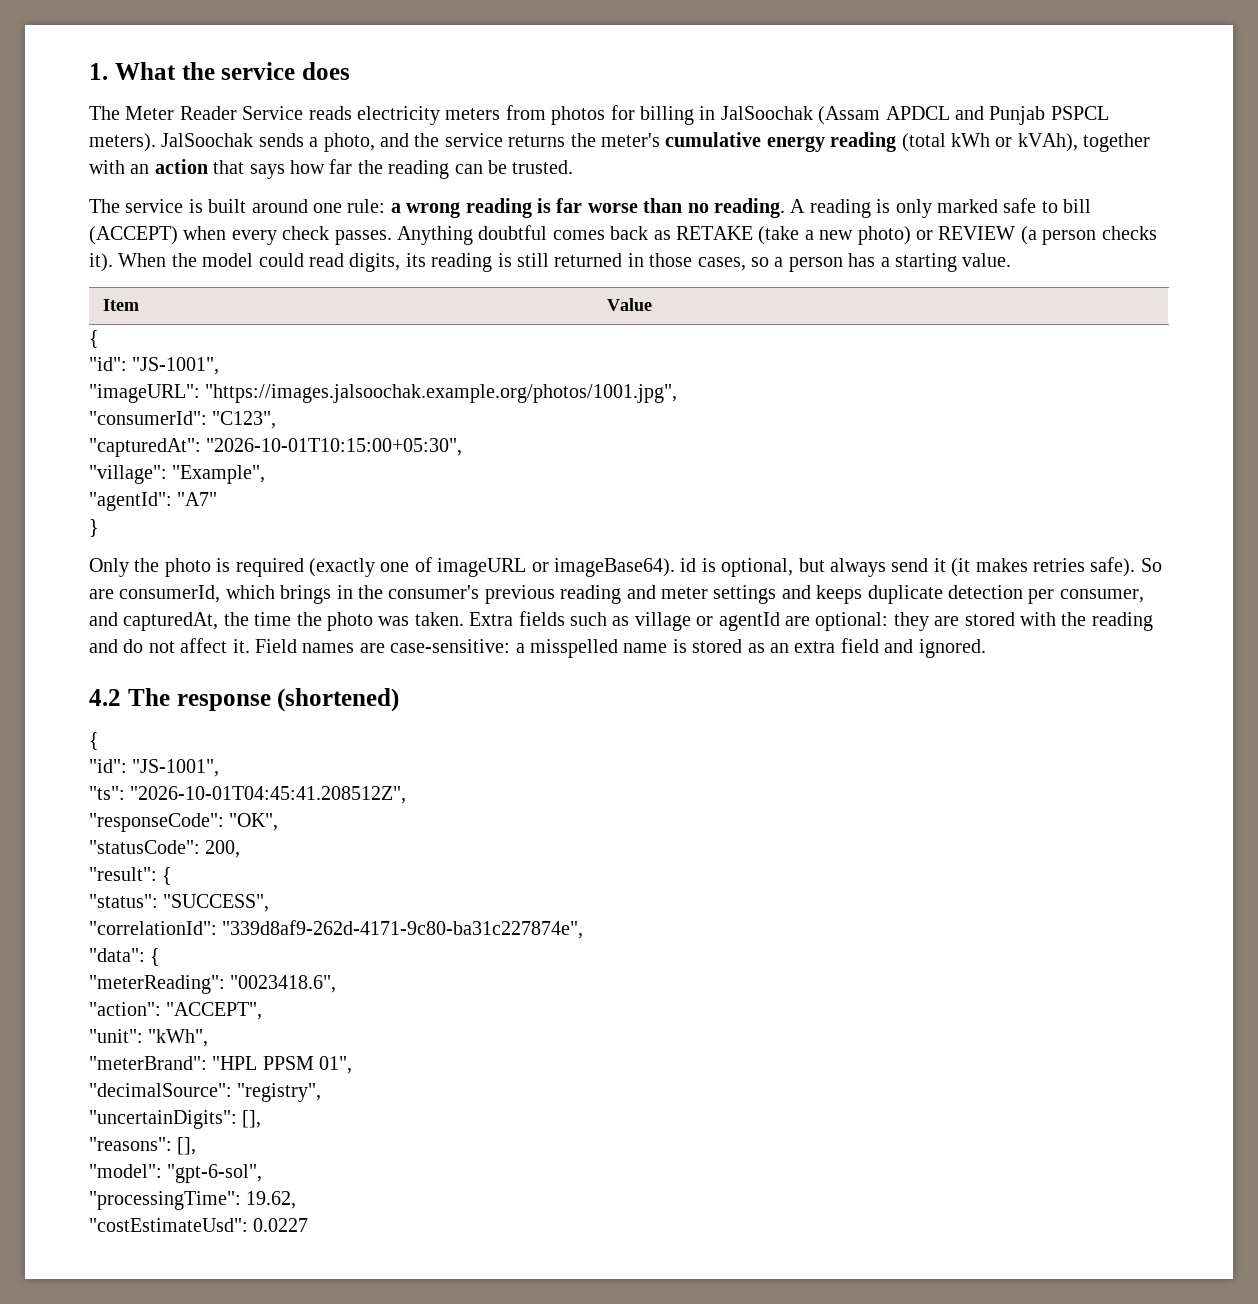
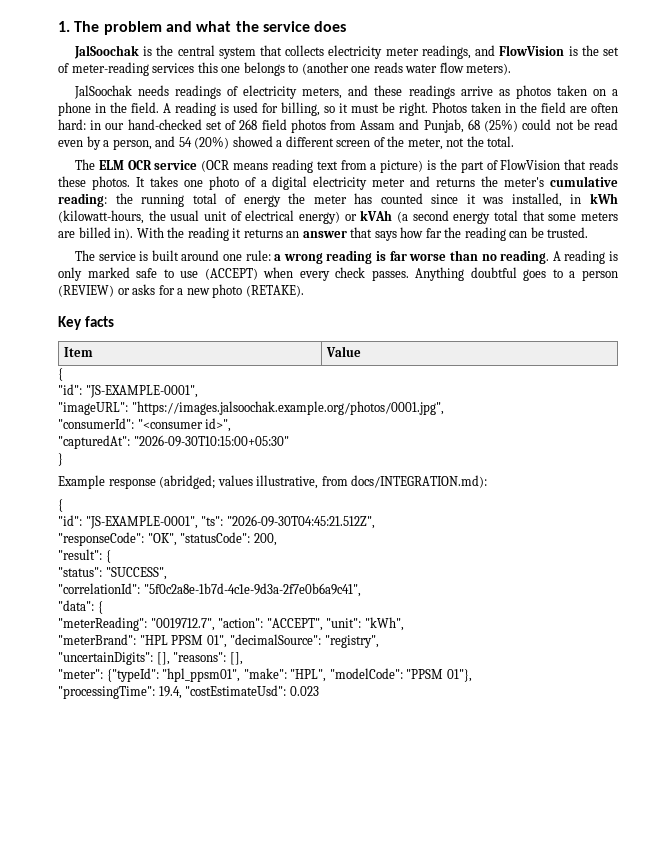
- 1. What the service does
+ 1. The problem and what the service does
- The Meter Reader Service reads electricity meters from photos for billing in JalSoochak (Assam APDCL and Punjab PSPCL meters). JalSoochak sends a photo, and the service returns the meter's cumulative energy reading (total kWh or kVAh), together with an action that says how far the reading can be trusted.
+ JalSoochak is the central system that collects electricity meter readings, and FlowVision is the set of meter-reading services this one belongs to (another one reads water flow meters).
+ JalSoochak needs readings of electricity meters, and these readings arrive as photos taken on a phone in the field. A reading is used for billing, so it must be right. Photos taken in the field are often hard: in our hand-checked set of 268 field photos from Assam and Punjab, 68 (25%) could not be read even by a person, and 54 (20%) showed a different screen of the meter, not the total.
+ The ELM OCR service (OCR means reading text from a picture) is the part of FlowVision that reads these photos. It takes one photo of a digital electricity meter and returns the meter's cumulative reading: the running total of energy the meter has counted since it was installed, in kWh (kilowatt-hours, the usual unit of electrical energy) or kVAh (a second energy total that some meters are billed in). With the reading it returns an answer that says how far the reading can be trusted.
- A reading is only marked safe to bill (ACCEPT) when every check passes.
+ A reading is only marked safe to use (ACCEPT) when every check passes.
- Anything doubtful comes back as RETAKE (take a new photo) or REVIEW (a person checks it). When the model could read digits, its reading is still returned in those cases, so a person has a starting value.
+ Anything doubtful goes to a person (REVIEW) or asks for a new photo (RETAKE).
+ Key facts
  Item | Value
  {
- "id": "JS-1001",
+ "id": "JS-EXAMPLE-0001",
- "imageURL": "https://images.jalsoochak.example.org/photos/1001.jpg",
+ "imageURL": "https://images.jalsoochak.example.org/photos/0001.jpg",
- "consumerId": "C123",
+ "consumerId": "<consumer id>",
- "capturedAt": "2026-10-01T10:15:00+05:30",
- "village": "Example",
- "agentId": "A7"
+ "capturedAt": "2026-09-30T10:15:00+05:30"
  }
- Only the photo is required (exactly one of imageURL or imageBase64). id is optional, but always send it (it makes retries safe). So are consumerId, which brings in the consumer's previous reading and meter settings and keeps duplicate detection per consumer, and capturedAt, the time the photo was taken. Extra fields such as village or agentId are optional: they are stored with the reading and do not affect it. Field names are case-sensitive: a misspelled name is stored as an extra field and ignored.
- 4.2 The response (shortened)
+ Example response (abridged; values illustrative, from docs/INTEGRATION.md):
  {
- "id": "JS-1001",
- "ts": "2026-10-01T04:45:41.208512Z",
+ "id": "JS-EXAMPLE-0001", "ts": "2026-09-30T04:45:21.512Z",
- "responseCode": "OK",
- "statusCode": 200,
+ "responseCode": "OK", "statusCode": 200,
- "correlationId": "339d8af9-262d-4171-9c80-ba31c227874e",
+ "correlationId": "5f0c2a8e-1b7d-4c1e-9d3a-2f7e0b6a9c41",
- "meterReading": "0023418.6",
- "action": "ACCEPT",
- "unit": "kWh",
+ "meterReading": "0019712.7", "action": "ACCEPT", "unit": "kWh",
- "meterBrand": "HPL PPSM 01",
- "decimalSource": "registry",
+ "meterBrand": "HPL PPSM 01", "decimalSource": "registry",
- "uncertainDigits": [],
- "reasons": [],
+ "uncertainDigits": [], "reasons": [],
- "model": "gpt-6-sol",
- "processingTime": 19.62,
- "costEstimateUsd": 0.0227
+ "meter": {"typeId": "hpl_ppsm01", "make": "HPL", "modelCode": "PPSM 01"},
+ "processingTime": 19.4, "costEstimateUsd": 0.023

